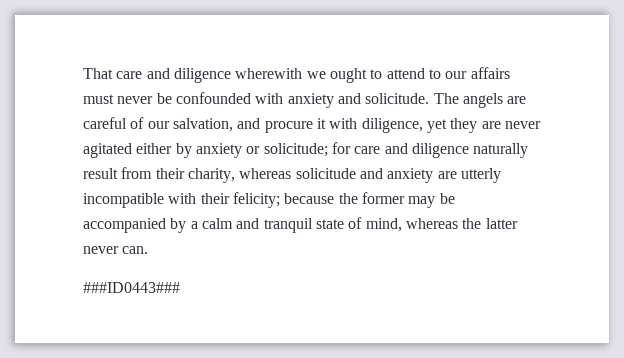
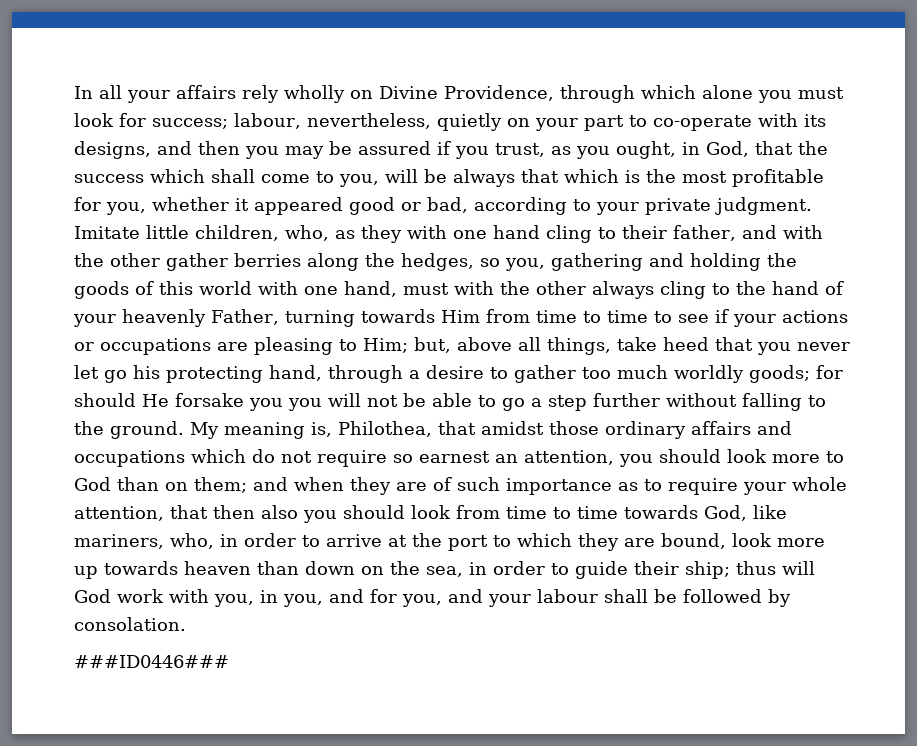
- That care and diligence wherewith we ought to attend to our affairs must never be confounded with anxiety and solicitude. The angels are careful of our salvation, and procure it with diligence, yet they are never agitated either by anxiety or solicitude; for care and diligence naturally result from their charity, whereas solicitude and anxiety are utterly incompatible with their felicity; because the former may be accompanied by a calm and tranquil state of mind, whereas the latter never can.
- ###ID0443###
+ In all your affairs rely wholly on Divine Providence, through which alone you must look for success; labour, nevertheless, quietly on your part to co-operate with its designs, and then you may be assured if you trust, as you ought, in God, that the success which shall come to you, will be always that which is the most profitable for you, whether it appeared good or bad, according to your private judgment. Imitate little children, who, as they with one hand cling to their father, and with the other gather berries along the hedges, so you, gathering and holding the goods of this world with one hand, must with the other always cling to the hand of your heavenly Father, turning towards Him from time to time to see if your actions or occupations are pleasing to Him; but, above all things, take heed that you never let go his protecting hand, through a desire to gather too much worldly goods; for should He forsake you you will not be able to go a step further without falling to the ground. My meaning is, Philothea, that amidst those ordinary affairs and occupations which do not require so earnest an attention, you should look more to God than on them; and when they are of such importance as to require your whole attention, that then also you should look from time to time towards God, like mariners, who, in order to arrive at the port to which they are bound, look more up towards heaven than down on the sea, in order to guide their ship; thus will God work with you, in you, and for you, and your labour shall be followed by consolation.
+ ###ID0446###

